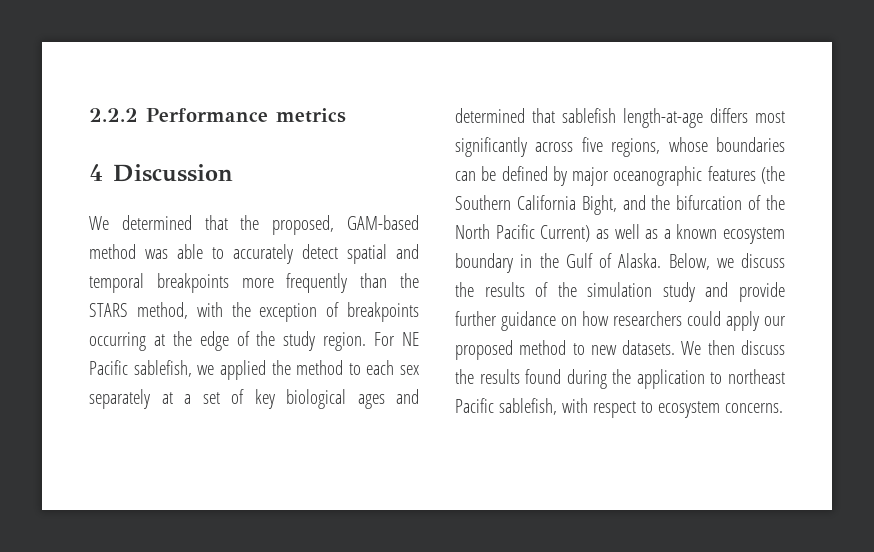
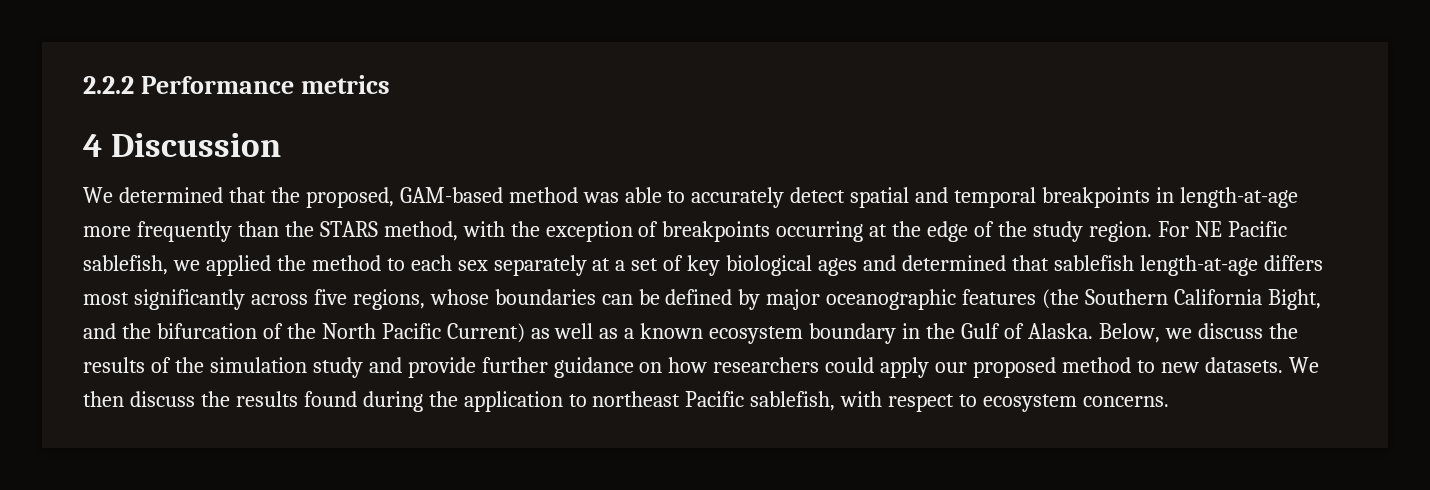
- We determined that the proposed, GAM-based method was able to accurately detect spatial and temporal breakpoints more frequently than the STARS method, with the exception of breakpoints occurring at the edge of the study region.
+ We determined that the proposed, GAM-based method was able to accurately detect spatial and temporal breakpoints in length-at-age more frequently than the STARS method, with the exception of breakpoints occurring at the edge of the study region.

